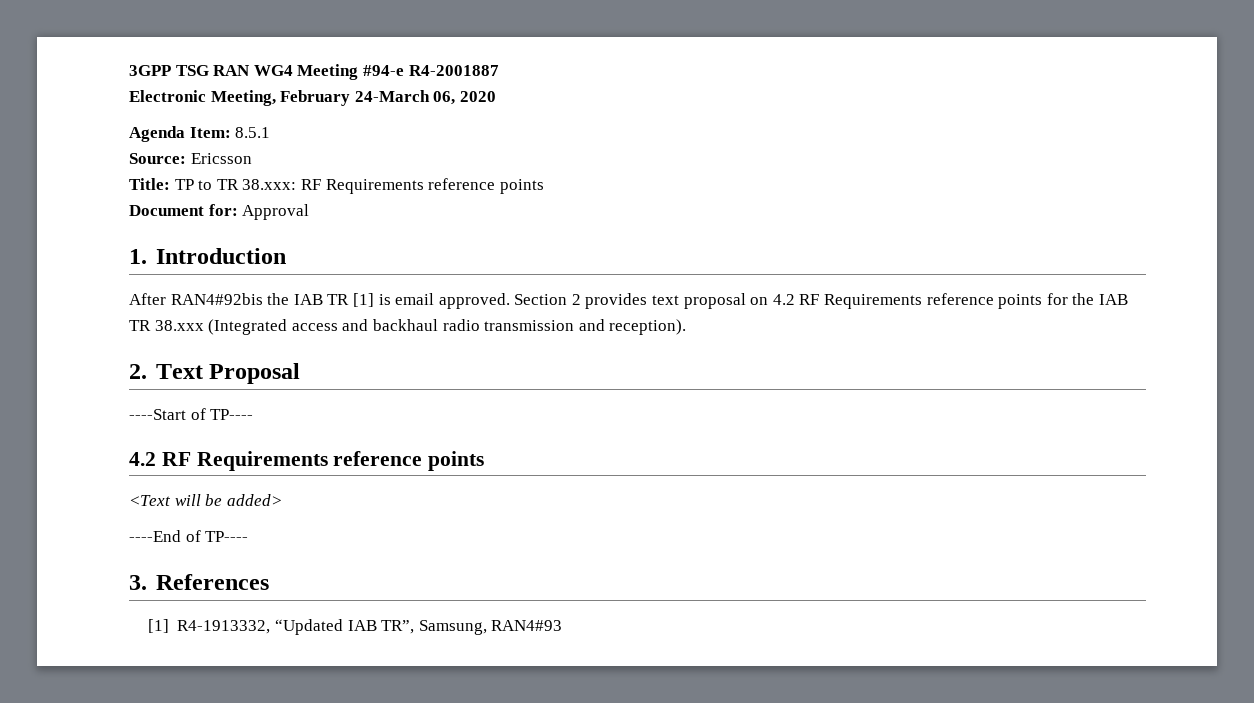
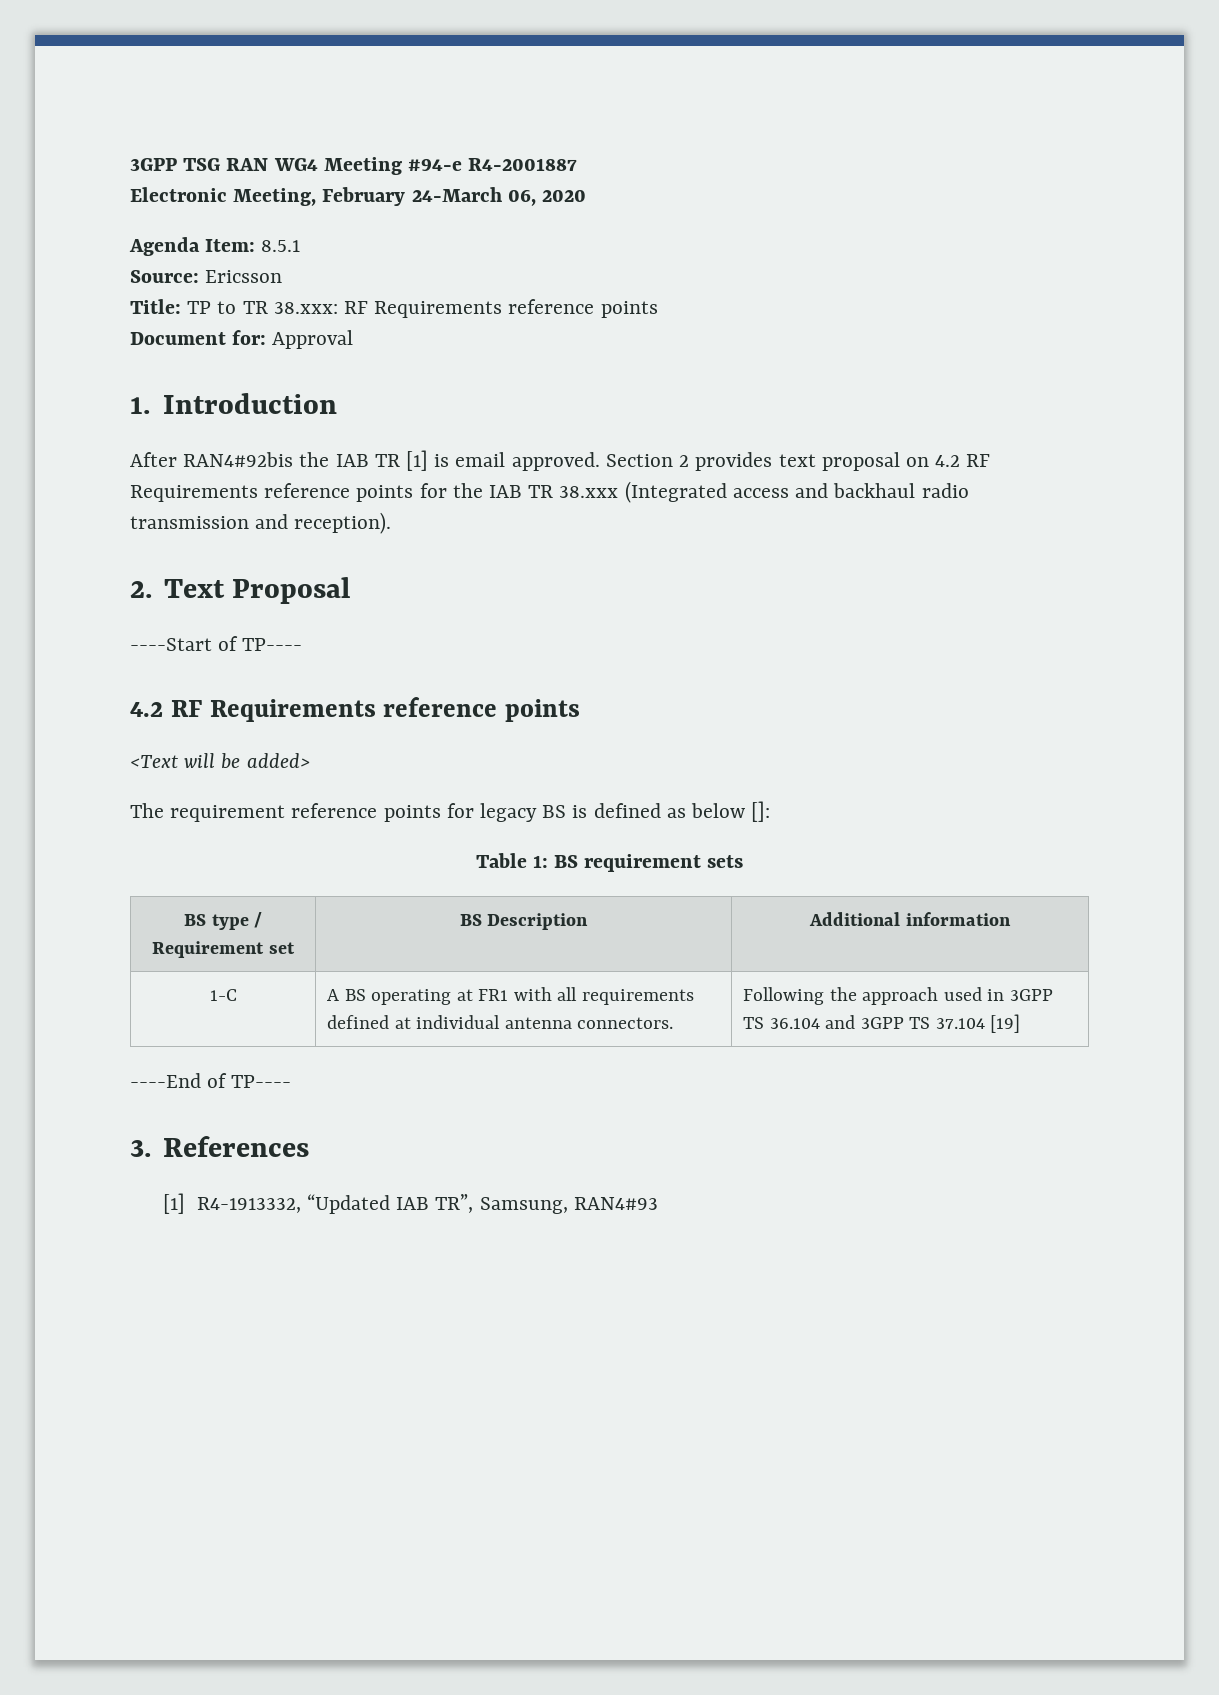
+ The requirement reference points for legacy BS is defined as below []:
+ Table 1: BS requirement sets
+ BS type / Requirement set | BS Description | Additional information
+ 1-C | A BS operating at FR1 with all requirements defined at individual antenna connectors. | Following the approach used in 3GPP TS 36.104 and 3GPP TS 37.104 [19]

